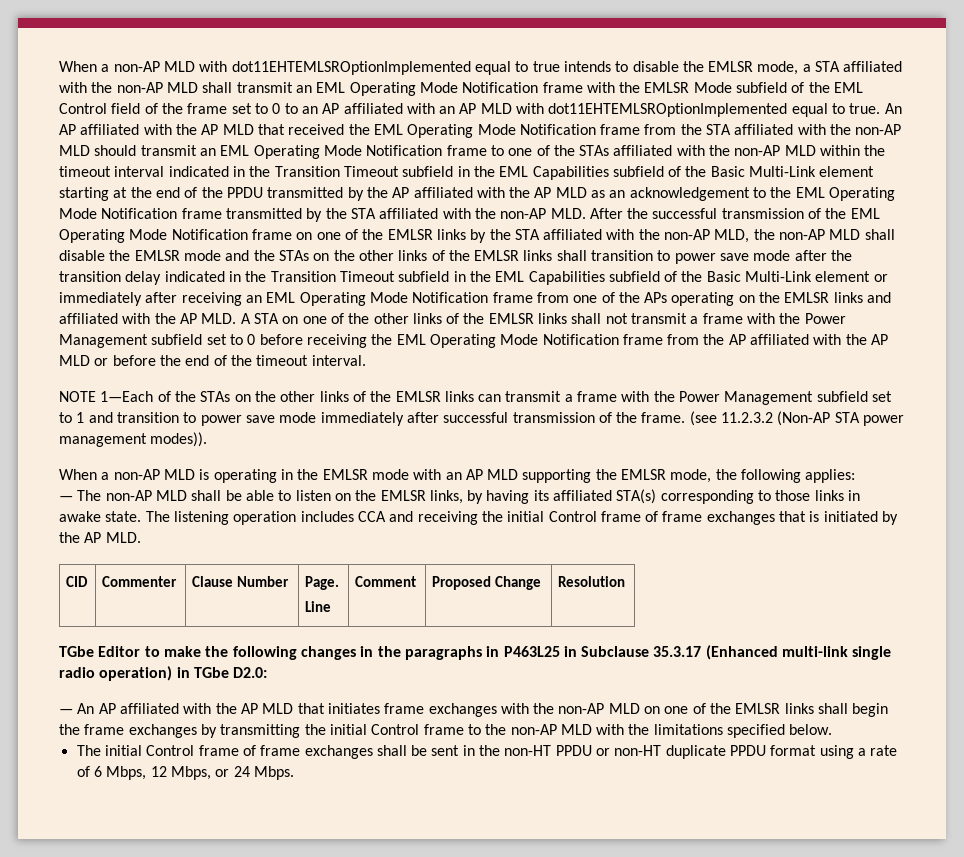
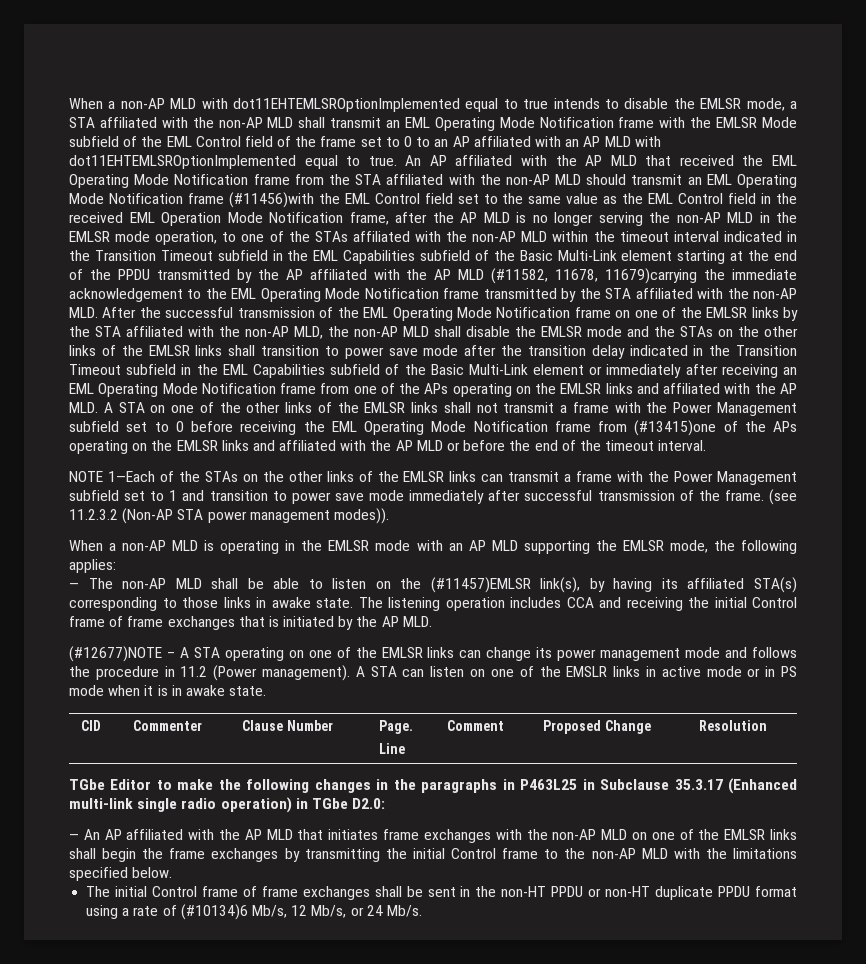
- An AP affiliated with the AP MLD that received the EML Operating Mode Notification frame from the STA affiliated with the non-AP MLD should transmit an EML Operating Mode Notification frame to one of the STAs affiliated with the non-AP MLD within the timeout interval indicated in the Transition Timeout subfield in the EML Capabilities subfield of the Basic Multi-Link element starting at the end of the PPDU transmitted by the AP affiliated with the AP MLD as an acknowledgement to the EML Operating Mode Notification frame transmitted by the STA affiliated with the non-AP MLD. After the successful transmission of the EML Operating Mode Notification frame on one of the EMLSR links by the STA affiliated with the non-AP MLD, the non-AP MLD shall disable the EMLSR mode and the STAs on the other links of the EMLSR links shall transition to power save mode after the transition delay indicated in the Transition Timeout subfield in the EML Capabilities subfield of the Basic Multi-Link element or immediately after receiving an EML Operating Mode Notification frame from one of the APs operating on the EMLSR links and affiliated with the AP MLD. A STA on one of the other links of the EMLSR links shall not transmit a frame with the Power Management subfield set to 0 before receiving the EML Operating Mode Notification frame from the AP affiliated with the AP MLD or before the end of the timeout interval.
+ An AP affiliated with the AP MLD that received the EML Operating Mode Notification frame from the STA affiliated with the non-AP MLD should transmit an EML Operating Mode Notification frame (#11456)with the EML Control field set to the same value as the EML Control field in the received EML Operation Mode Notification frame, after the AP MLD is no longer serving the non-AP MLD in the EMLSR mode operation, to one of the STAs affiliated with the non-AP MLD within the timeout interval indicated in the Transition Timeout subfield in the EML Capabilities subfield of the Basic Multi-Link element starting at the end of the PPDU transmitted by the AP affiliated with the AP MLD (#11582, 11678, 11679)carrying the immediate acknowledgement to the EML Operating Mode Notification frame transmitted by the STA affiliated with the non-AP MLD. After the successful transmission of the EML Operating Mode Notification frame on one of the EMLSR links by the STA affiliated with the non-AP MLD, the non-AP MLD shall disable the EMLSR mode and the STAs on the other links of the EMLSR links shall transition to power save mode after the transition delay indicated in the Transition Timeout subfield in the EML Capabilities subfield of the Basic Multi-Link element or immediately after receiving an EML Operating Mode Notification frame from one of the APs operating on the EMLSR links and affiliated with the AP MLD. A STA on one of the other links of the EMLSR links shall not transmit a frame with the Power Management subfield set to 0 before receiving the EML Operating Mode Notification frame from (#13415)one of the APs operating on the EMLSR links and affiliated with the AP MLD or before the end of the timeout interval.
- — The non-AP MLD shall be able to listen on the EMLSR links, by having its affiliated STA(s) corresponding to those links in awake state.
+ — The non-AP MLD shall be able to listen on the (#11457)EMLSR link(s), by having its affiliated STA(s) corresponding to those links in awake state.
+ (#12677)NOTE – A STA operating on one of the EMLSR links can change its power management mode and follows the procedure in 11.2 (Power management). A STA can listen on one of the EMSLR links in active mode or in PS mode when it is in awake state.
- The initial Control frame of frame exchanges shall be sent in the non-HT PPDU or non-HT duplicate PPDU format using a rate of 6 Mbps, 12 Mbps, or 24 Mbps.
+ The initial Control frame of frame exchanges shall be sent in the non-HT PPDU or non-HT duplicate PPDU format using a rate of (#10134)6 Mb/s, 12 Mb/s, or 24 Mb/s.

